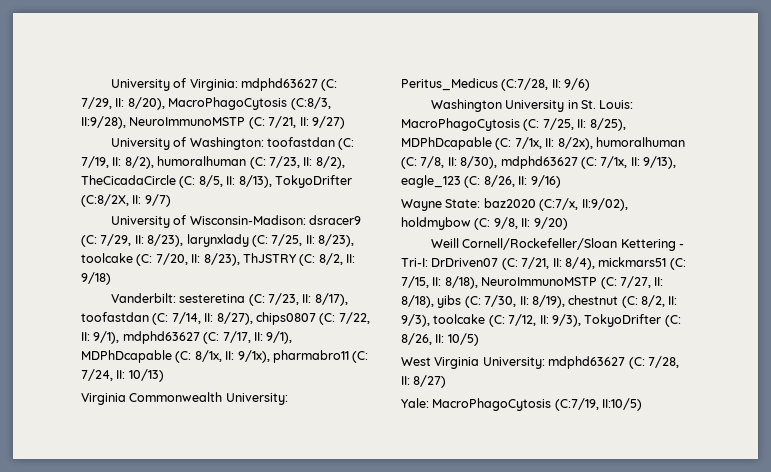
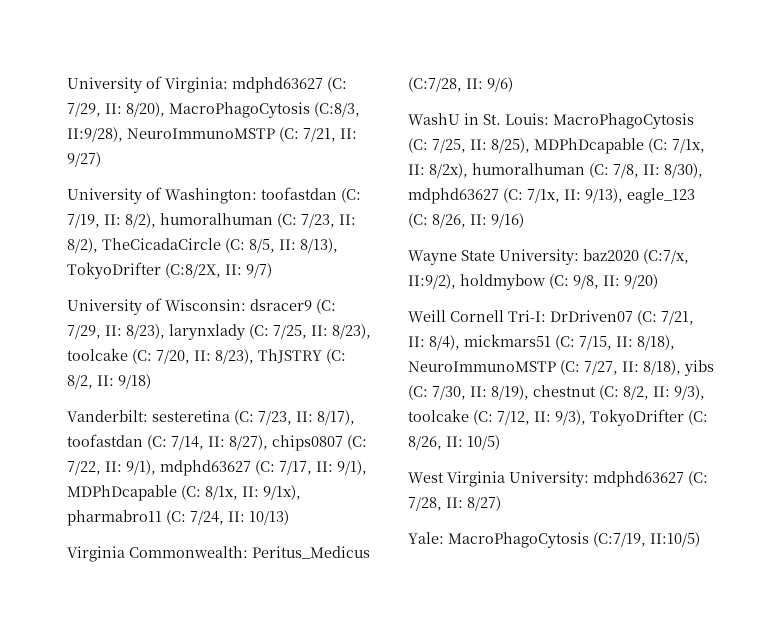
- University of Wisconsin-Madison: dsracer9 (C: 7/29, II: 8/23), larynxlady (C: 7/25, II: 8/23), toolcake (C: 7/20, II: 8/23), ThJSTRY (C: 8/2, II: 9/18)
+ University of Wisconsin: dsracer9 (C: 7/29, II: 8/23), larynxlady (C: 7/25, II: 8/23), toolcake (C: 7/20, II: 8/23), ThJSTRY (C: 8/2, II: 9/18)
- Virginia Commonwealth University: Peritus_Medicus (C:7/28, II: 9/6)
+ Virginia Commonwealth: Peritus_Medicus (C:7/28, II: 9/6)
- Washington University in St. Louis: MacroPhagoCytosis (C: 7/25, II: 8/25), MDPhDcapable (C: 7/1x, II: 8/2x), humoralhuman (C: 7/8, II: 8/30), mdphd63627 (C: 7/1x, II: 9/13), eagle_123 (C: 8/26, II: 9/16)
+ WashU in St. Louis: MacroPhagoCytosis (C: 7/25, II: 8/25), MDPhDcapable (C: 7/1x, II: 8/2x), humoralhuman (C: 7/8, II: 8/30), mdphd63627 (C: 7/1x, II: 9/13), eagle_123 (C: 8/26, II: 9/16)
- Wayne State: baz2020 (C:7/x, II:9/02), holdmybow (C: 9/8, II: 9/20)
+ Wayne State University: baz2020 (C:7/x, II:9/2), holdmybow (C: 9/8, II: 9/20)
- Weill Cornell/Rockefeller/Sloan Kettering - Tri-I: DrDriven07 (C: 7/21, II: 8/4), mickmars51 (C: 7/15, II: 8/18), NeuroImmunoMSTP (C: 7/27, II: 8/18), yibs (C: 7/30, II: 8/19), chestnut (C: 8/2, II: 9/3), toolcake (C: 7/12, II: 9/3), TokyoDrifter (C: 8/26, II: 10/5)
+ Weill Cornell Tri-I: DrDriven07 (C: 7/21, II: 8/4), mickmars51 (C: 7/15, II: 8/18), NeuroImmunoMSTP (C: 7/27, II: 8/18), yibs (C: 7/30, II: 8/19), chestnut (C: 8/2, II: 9/3), toolcake (C: 7/12, II: 9/3), TokyoDrifter (C: 8/26, II: 10/5)

